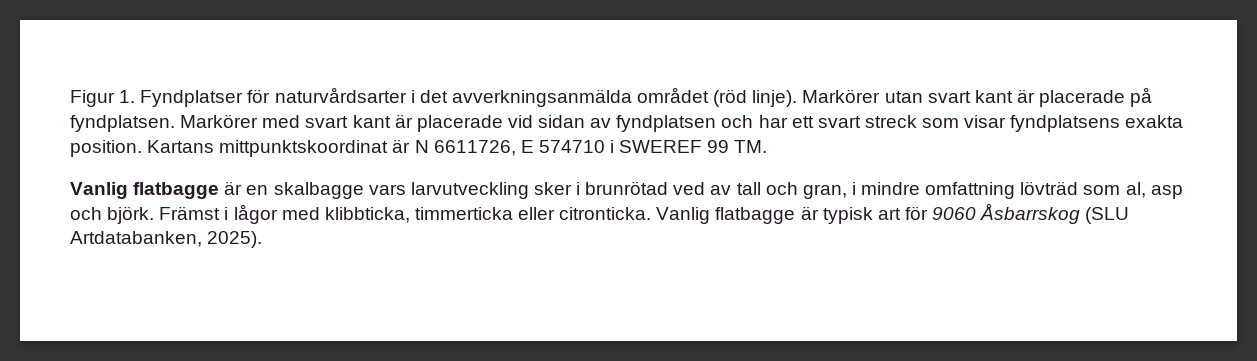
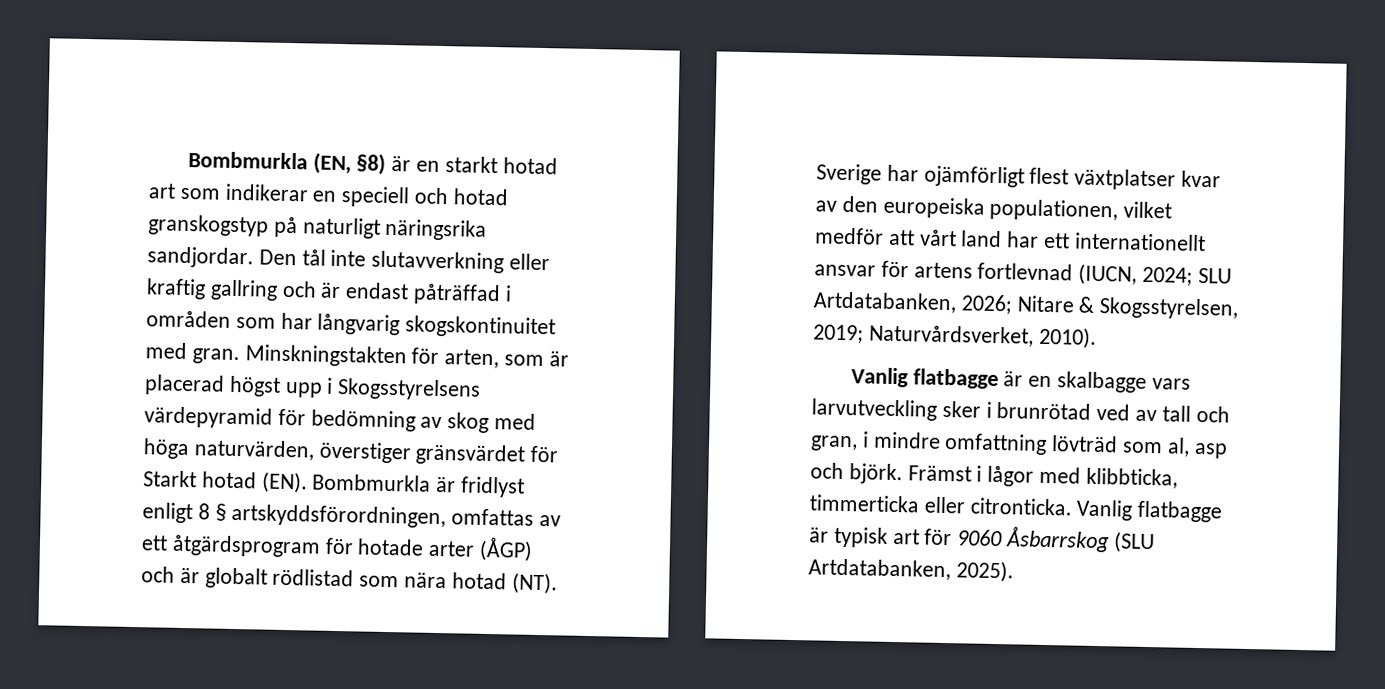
- Figur 1. Fyndplatser för naturvårdsarter i det avverkningsanmälda området (röd linje). Markörer utan svart kant är placerade på fyndplatsen. Markörer med svart kant är placerade vid sidan av fyndplatsen och har ett svart streck som visar fyndplatsens exakta position. Kartans mittpunktskoordinat är N 6611726, E 574710 i SWEREF 99 TM.
+ Bombmurkla (EN, §8) är en starkt hotad art som indikerar en speciell och hotad granskogstyp på naturligt näringsrika sandjordar. Den tål inte slutavverkning eller kraftig gallring och är endast påträffad i områden som har långvarig skogskontinuitet med gran. Minskningstakten för arten, som är placerad högst upp i Skogsstyrelsens värdepyramid för bedömning av skog med höga naturvärden, överstiger gränsvärdet för Starkt hotad (EN). Bombmurkla är fridlyst enligt 8 § artskyddsförordningen, omfattas av ett åtgärdsprogram för hotade arter (ÅGP) och är globalt rödlistad som nära hotad (NT). Sverige har ojämförligt flest växtplatser kvar av den europeiska populationen, vilket medför att vårt land har ett internationellt ansvar för artens fortlevnad (IUCN, 2024; SLU Artdatabanken, 2026; Nitare & Skogsstyrelsen, 2019; Naturvårdsverket, 2010).

